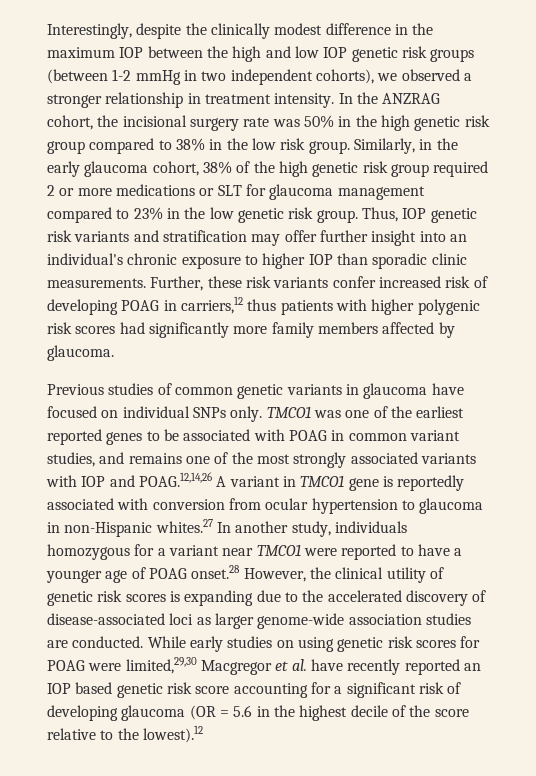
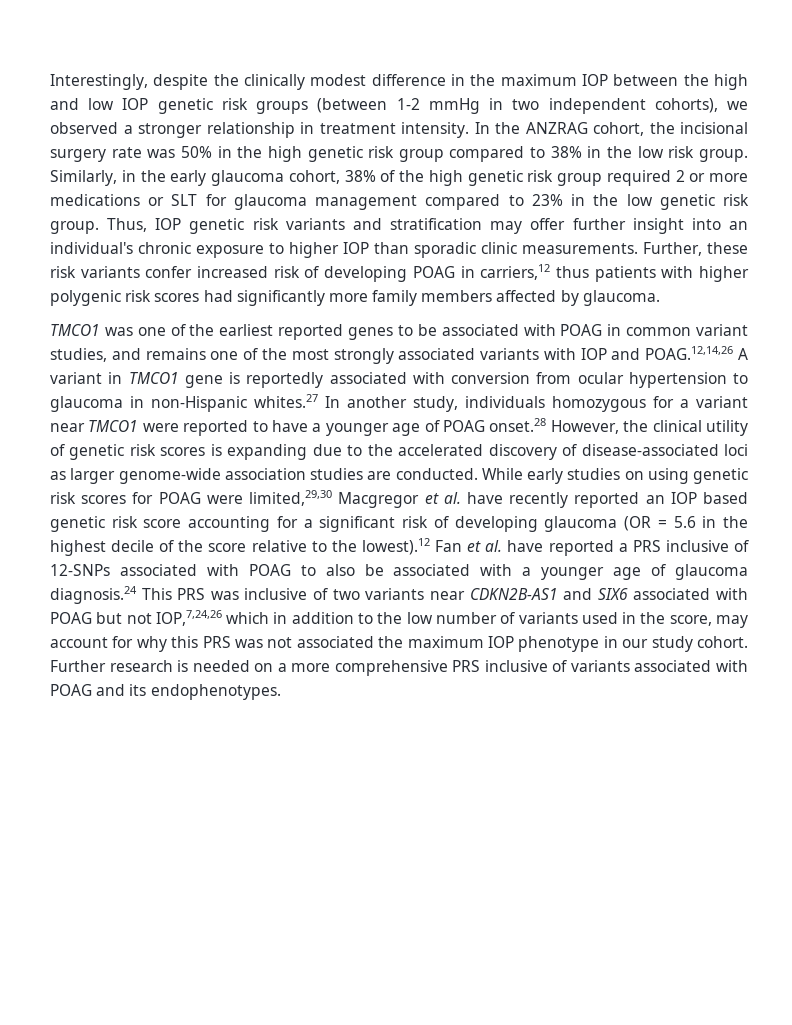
- Previous studies of common genetic variants in glaucoma have focused on individual SNPs only.
- While early studies on using genetic risk scores for POAG were limited,29,30 Macgregor et al. have recently reported an IOP based genetic risk score accounting for a significant risk of developing glaucoma (OR = 5.6 in the highest decile of the score relative to the lowest).12
+ While early studies on using genetic risk scores for POAG were limited,29,30 Macgregor et al. have recently reported an IOP based genetic risk score accounting for a significant risk of developing glaucoma (OR = 5.6 in the highest decile of the score relative to the lowest).12 Fan et al. have reported a PRS inclusive of 12-SNPs associated with POAG to also be associated with a younger age of glaucoma diagnosis.24 This PRS was inclusive of two variants near CDKN2B-AS1 and SIX6 associated with POAG but not IOP,7,24,26 which in addition to the low number of variants used in the score, may account for why this PRS was not associated the maximum IOP phenotype in our study cohort. Further research is needed on a more comprehensive PRS inclusive of variants associated with POAG and its endophenotypes.

